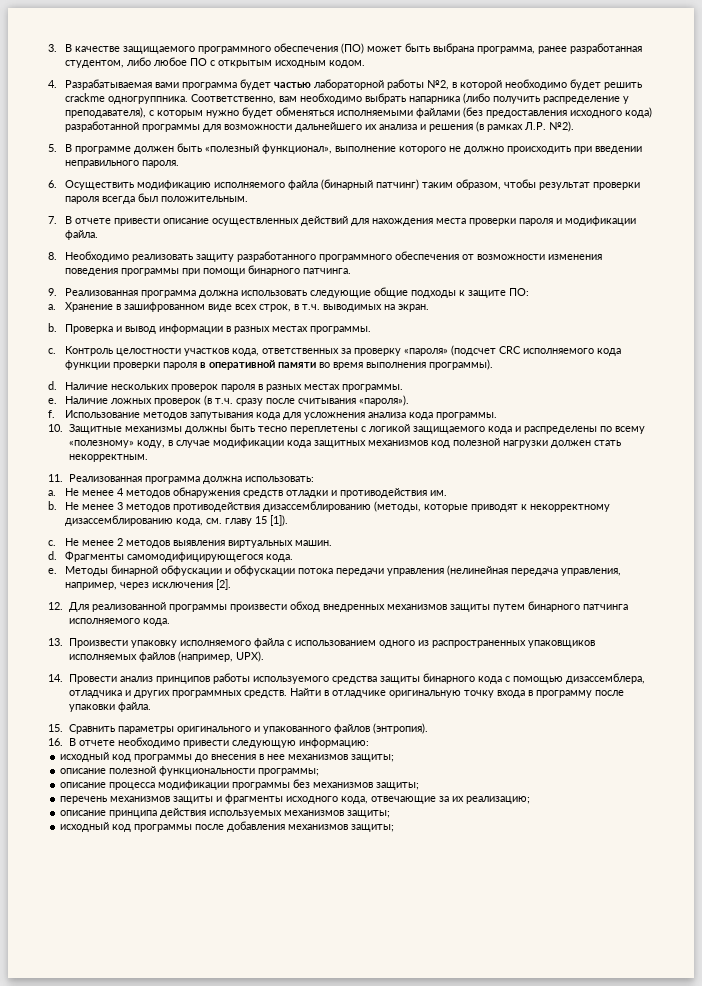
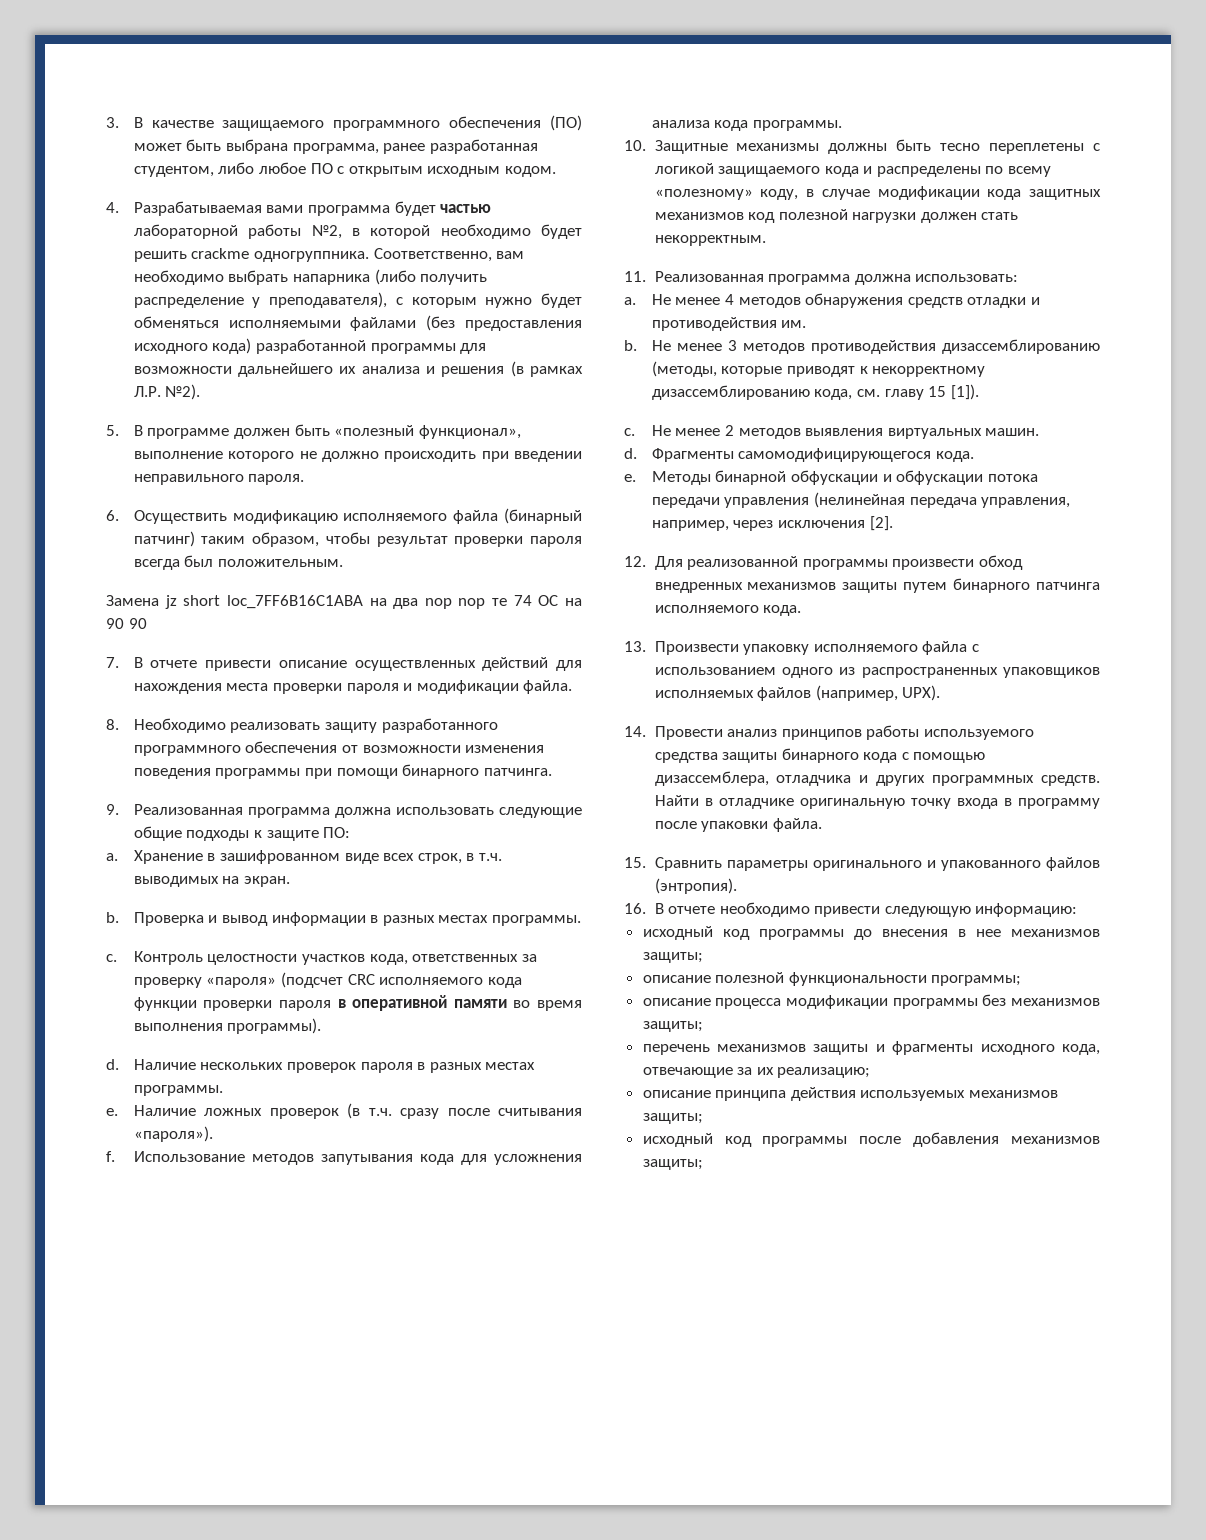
+ Замена jz short loc_7FF6B16C1ABA на два nop nop те 74 OC на 90 90

